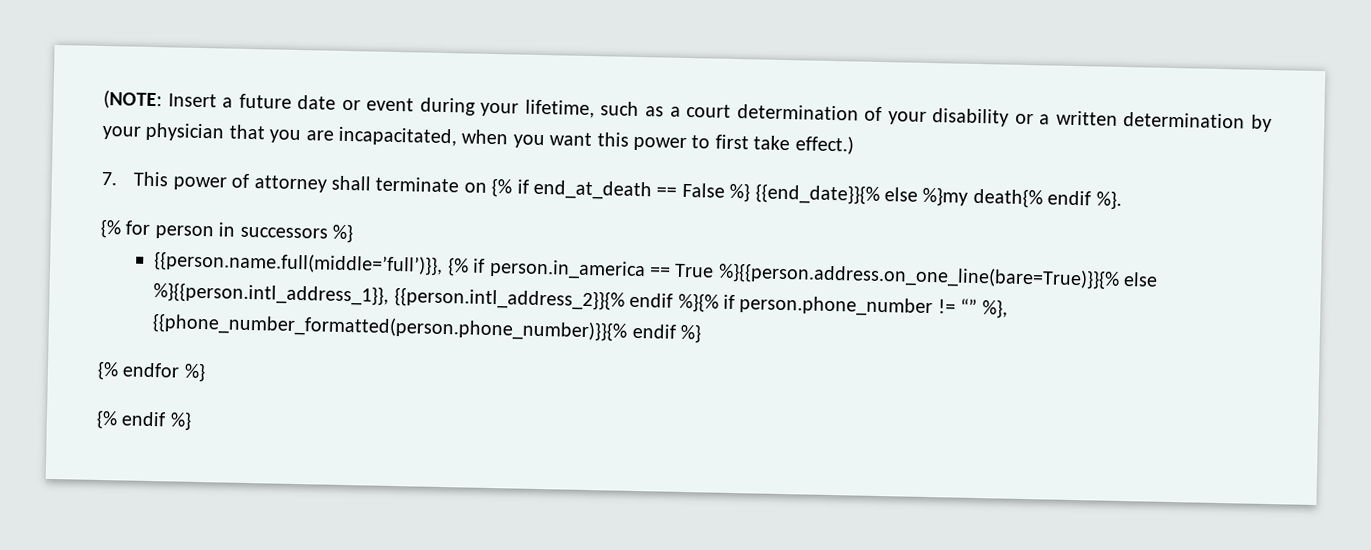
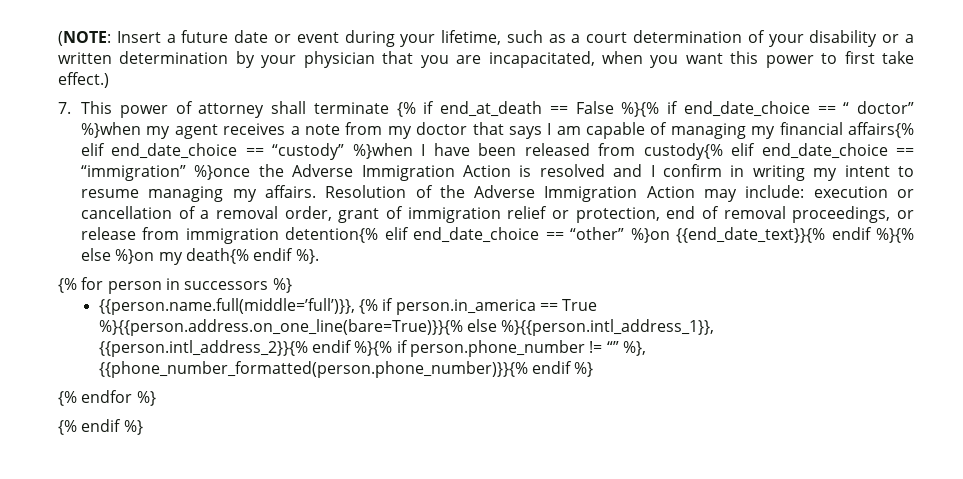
- 7. This power of attorney shall terminate on {% if end_at_death == False %} {{end_date}}{% else %}my death{% endif %}.
+ 7. This power of attorney shall terminate {% if end_at_death == False %}{% if end_date_choice == “ doctor” %}when my agent receives a note from my doctor that says I am capable of managing my financial affairs{% elif end_date_choice == “custody” %}when I have been released from custody{% elif end_date_choice == “immigration” %}once the Adverse Immigration Action is resolved and I confirm in writing my intent to resume managing my affairs. Resolution of the Adverse Immigration Action may include: execution or cancellation of a removal order, grant of immigration relief or protection, end of removal proceedings, or release from immigration detention{% elif end_date_choice == “other” %}on {{end_date_text}}{% endif %}{% else %}on my death{% endif %}.

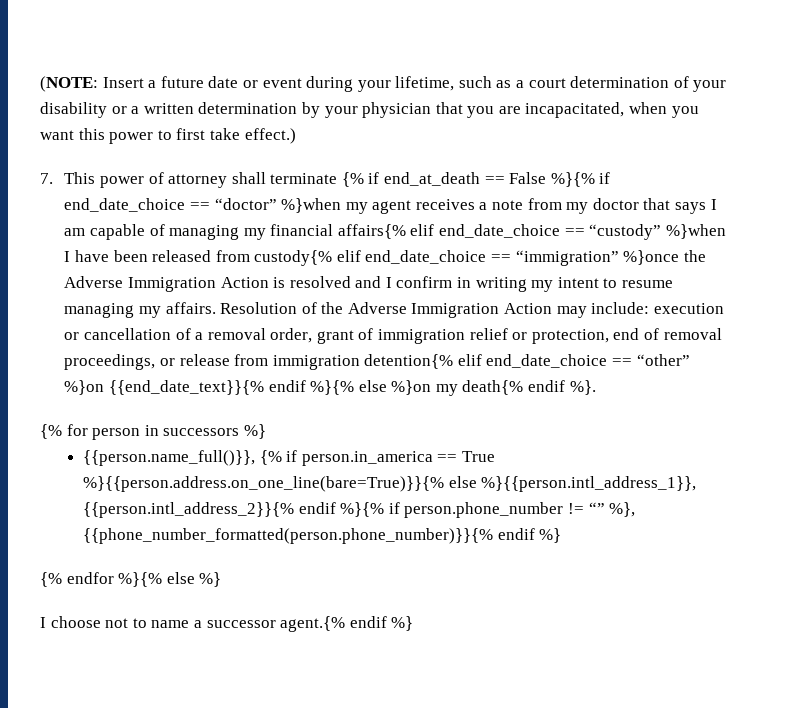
- 7. This power of attorney shall terminate {% if end_at_death == False %}{% if end_date_choice == “ doctor” %}when my agent receives a note from my doctor that says I am capable of managing my financial affairs{% elif end_date_choice == “custody” %}when I have been released from custody{% elif end_date_choice == “immigration” %}once the Adverse Immigration Action is resolved and I confirm in writing my intent to resume managing my affairs.
+ 7. This power of attorney shall terminate {% if end_at_death == False %}{% if end_date_choice == “doctor” %}when my agent receives a note from my doctor that says I am capable of managing my financial affairs{% elif end_date_choice == “custody” %}when I have been released from custody{% elif end_date_choice == “immigration” %}once the Adverse Immigration Action is resolved and I confirm in writing my intent to resume managing my affairs.
- {{person.name.full(middle=’full’)}}, {% if person.in_america == True %}{{person.address.on_one_line(bare=True)}}{% else %}{{person.intl_address_1}}, {{person.intl_address_2}}{% endif %}{% if person.phone_number != “” %}, {{phone_number_formatted(person.phone_number)}}{% endif %}
+ {{person.name_full()}}, {% if person.in_america == True %}{{person.address.on_one_line(bare=True)}}{% else %}{{person.intl_address_1}}, {{person.intl_address_2}}{% endif %}{% if person.phone_number != “” %}, {{phone_number_formatted(person.phone_number)}}{% endif %}
- {% endfor %}
- {% endif %}
+ {% endfor %}{% else %}
+ I choose not to name a successor agent.{% endif %}

